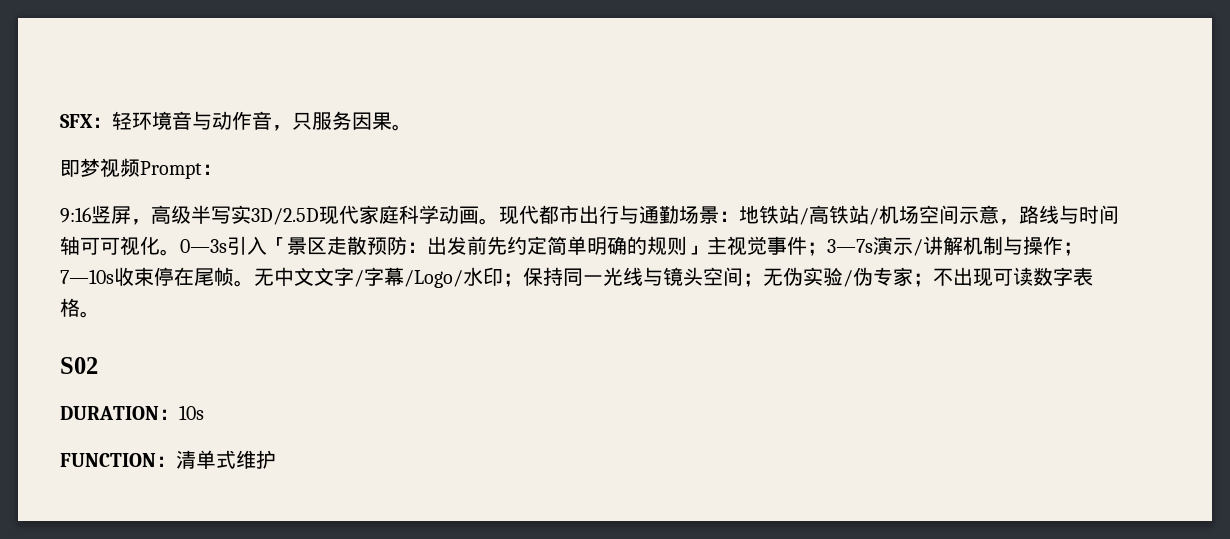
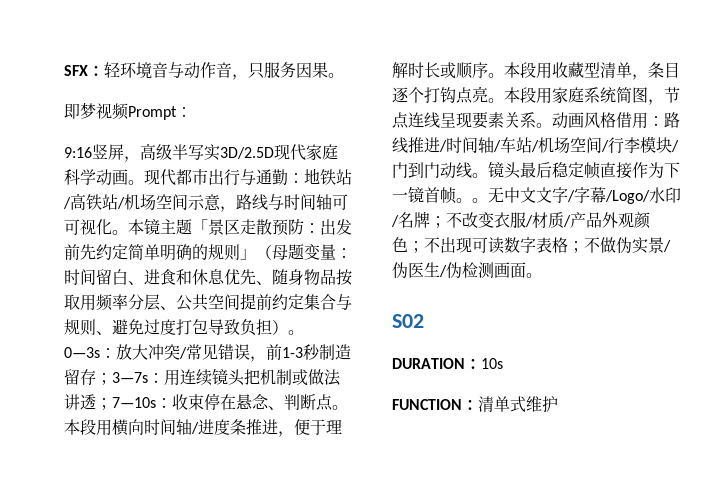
- 现代都市出行与通勤场景：地铁站/高铁站/机场空间示意，路线与时间轴可可视化。
+ 现代都市出行与通勤：地铁站/高铁站/机场空间示意，路线与时间轴可可视化。
- 0—3s引入「景区走散预防：出发前先约定简单明确的规则」主视觉事件；3—7s演示/讲解机制与操作；7—10s收束停在尾帧。
+ 本镜主题「景区走散预防：出发前先约定简单明确的规则」（母题变量：时间留白、进食和休息优先、随身物品按取用频率分层、公共空间提前约定集合与规则、避免过度打包导致负担）。0—3s：放大冲突/常见错误，前1-3秒制造留存；3—7s：用连续镜头把机制或做法讲透；7—10s：收束停在悬念、判断点。本段用横向时间轴/进度条推进，便于理解时长或顺序。本段用收藏型清单，条目逐个打钩点亮。本段用家庭系统简图，节点连线呈现要素关系。动画风格借用：路线推进/时间轴/车站/机场空间/行李模块/门到门动线。镜头最后稳定帧直接作为下一镜首帧。。
- 无中文文字/字幕/Logo/水印；保持同一光线与镜头空间；无伪实验/伪专家；不出现可读数字表格。
+ 无中文文字/字幕/Logo/水印/名牌；不改变衣服/材质/产品外观颜色；不出现可读数字表格；不做伪实景/伪医生/伪检测画面。

